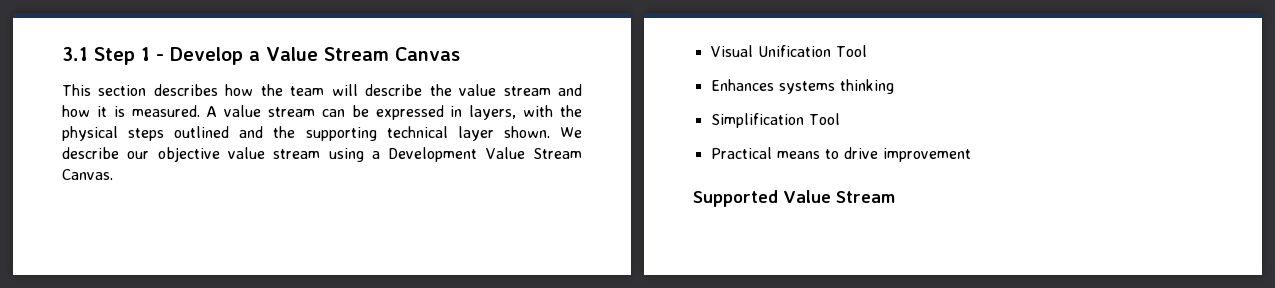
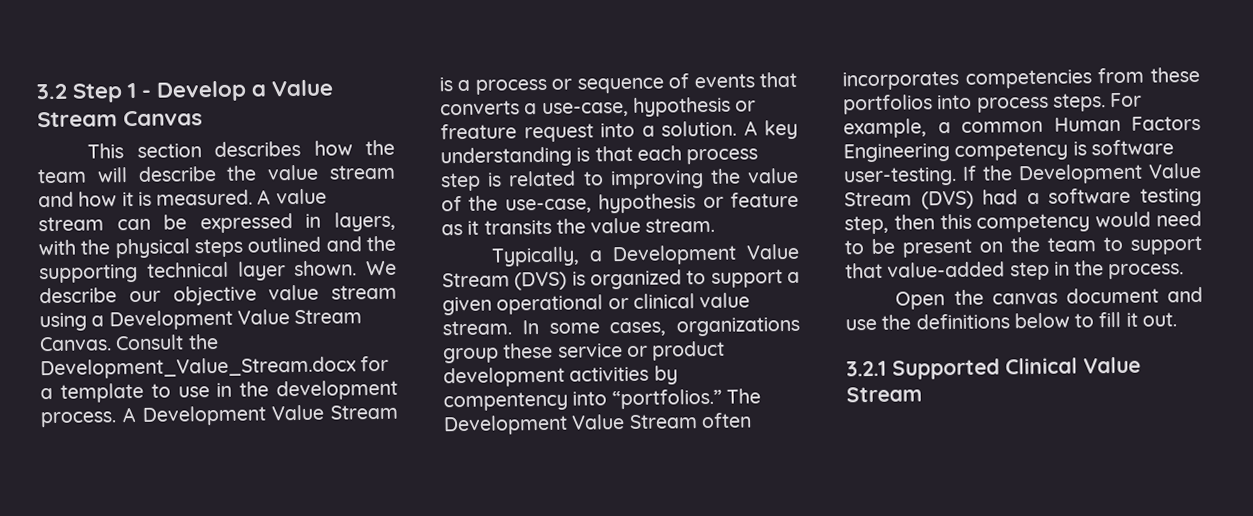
- 3.1 Step 1 - Develop a Value Stream Canvas
+ 3.2 Step 1 - Develop a Value Stream Canvas
- We describe our objective value stream using a Development Value Stream Canvas.
- Visual Unification Tool
- Enhances systems thinking
- Simplification Tool
- Practical means to drive improvement
- Supported Value Stream
+ We describe our objective value stream using a Development Value Stream Canvas. Consult the Development_Value_Stream.docx for a template to use in the development process. A Development Value Stream is a process or sequence of events that converts a use-case, hypothesis or freature request into a solution. A key understanding is that each process step is related to improving the value of the use-case, hypothesis or feature as it transits the value stream.
+ Typically, a Development Value Stream (DVS) is organized to support a given operational or clinical value stream. In some cases, organizations group these service or product development activities by compentency into “portfolios.” The Development Value Stream often incorporates competencies from these portfolios into process steps. For example, a common Human Factors Engineering competency is software user-testing. If the Development Value Stream (DVS) had a software testing step, then this competency would need to be present on the team to support that value-added step in the process.
+ Open the canvas document and use the definitions below to fill it out.
+ 3.2.1 Supported Clinical Value Stream

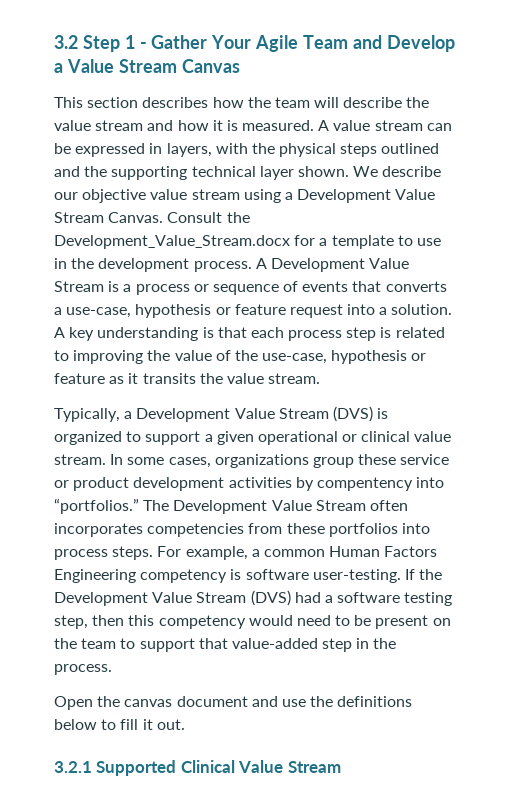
- 3.2 Step 1 - Develop a Value Stream Canvas
+ 3.2 Step 1 - Gather Your Agile Team and Develop a Value Stream Canvas
- A Development Value Stream is a process or sequence of events that converts a use-case, hypothesis or freature request into a solution.
+ A Development Value Stream is a process or sequence of events that converts a use-case, hypothesis or feature request into a solution.

